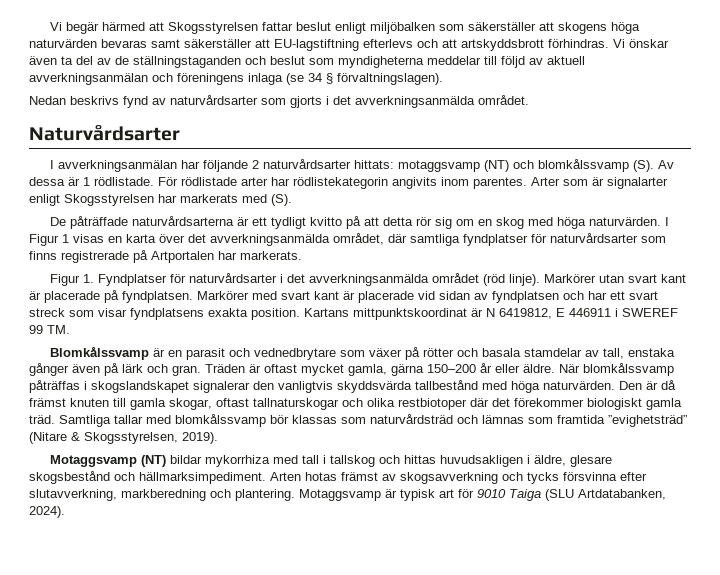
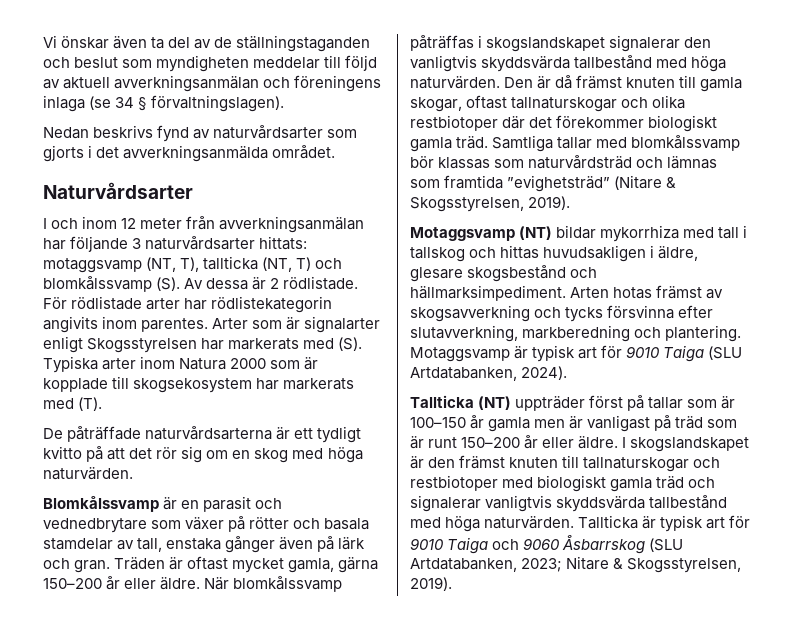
- Vi begär härmed att Skogsstyrelsen fattar beslut enligt miljöbalken som säkerställer att skogens höga naturvärden bevaras samt säkerställer att EU-lagstiftning efterlevs och att artskyddsbrott förhindras. Vi önskar även ta del av de ställningstaganden och beslut som myndigheterna meddelar till följd av aktuell avverkningsanmälan och föreningens inlaga (se 34 § förvaltningslagen).
+ Vi önskar även ta del av de ställningstaganden och beslut som myndigheten meddelar till följd av aktuell avverkningsanmälan och föreningens inlaga (se 34 § förvaltningslagen).
- I avverkningsanmälan har följande 2 naturvårdsarter hittats: motaggsvamp (NT) och blomkålssvamp (S). Av dessa är 1 rödlistade.
+ I och inom 12 meter från avverkningsanmälan har följande 3 naturvårdsarter hittats: motaggsvamp (NT, T), tallticka (NT, T) och blomkålssvamp (S). Av dessa är 2 rödlistade.
- Arter som är signalarter enligt Skogsstyrelsen har markerats med (S).
+ Arter som är signalarter enligt Skogsstyrelsen har markerats med (S). Typiska arter inom Natura 2000 som är kopplade till skogsekosystem har markerats med (T).
- De påträffade naturvårdsarterna är ett tydligt kvitto på att detta rör sig om en skog med höga naturvärden. I Figur 1 visas en karta över det avverkningsanmälda området, där samtliga fyndplatser för naturvårdsarter som finns registrerade på Artportalen har markerats.
- Figur 1. Fyndplatser för naturvårdsarter i det avverkningsanmälda området (röd linje). Markörer utan svart kant är placerade på fyndplatsen. Markörer med svart kant är placerade vid sidan av fyndplatsen och har ett svart streck som visar fyndplatsens exakta position. Kartans mittpunktskoordinat är N 6419812, E 446911 i SWEREF 99 TM.
+ De påträffade naturvårdsarterna är ett tydligt kvitto på att det rör sig om en skog med höga naturvärden.
+ Tallticka (NT) uppträder först på tallar som är 100–150 år gamla men är vanligast på träd som är runt 150–200 år eller äldre. I skogslandskapet är den främst knuten till tallnaturskogar och restbiotoper med biologiskt gamla träd och signalerar vanligtvis skyddsvärda tallbestånd med höga naturvärden. Tallticka är typisk art för 9010 Taiga och 9060 Åsbarrskog (SLU Artdatabanken, 2023; Nitare & Skogsstyrelsen, 2019).

